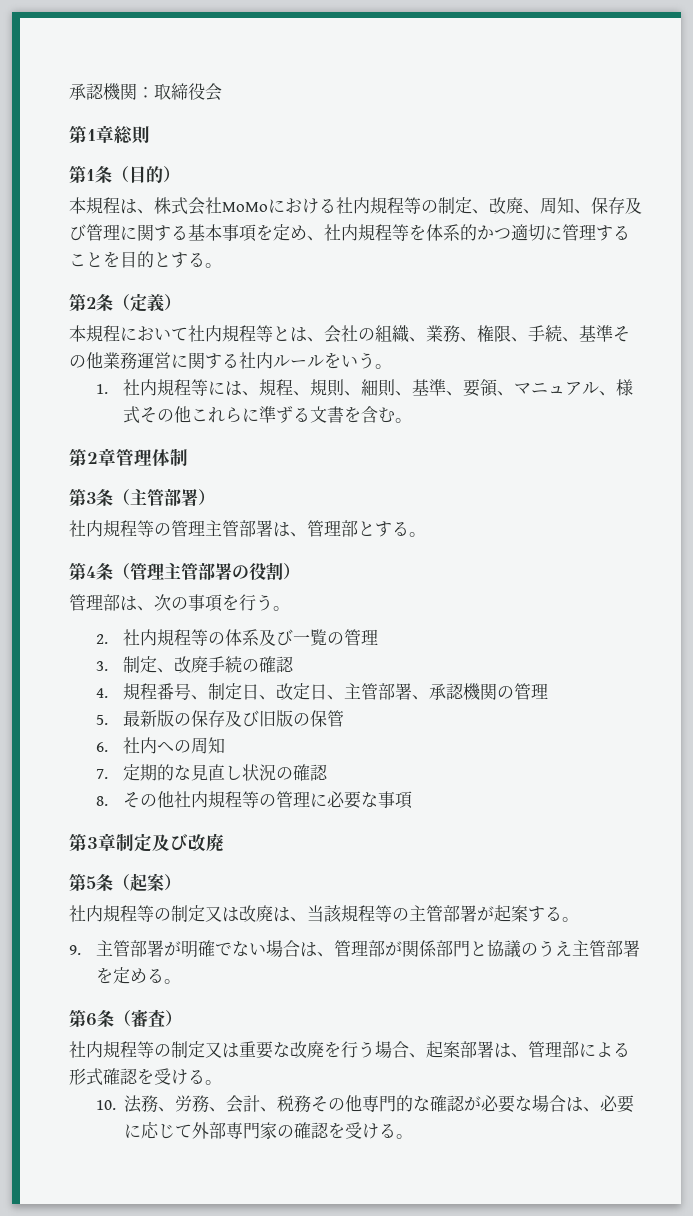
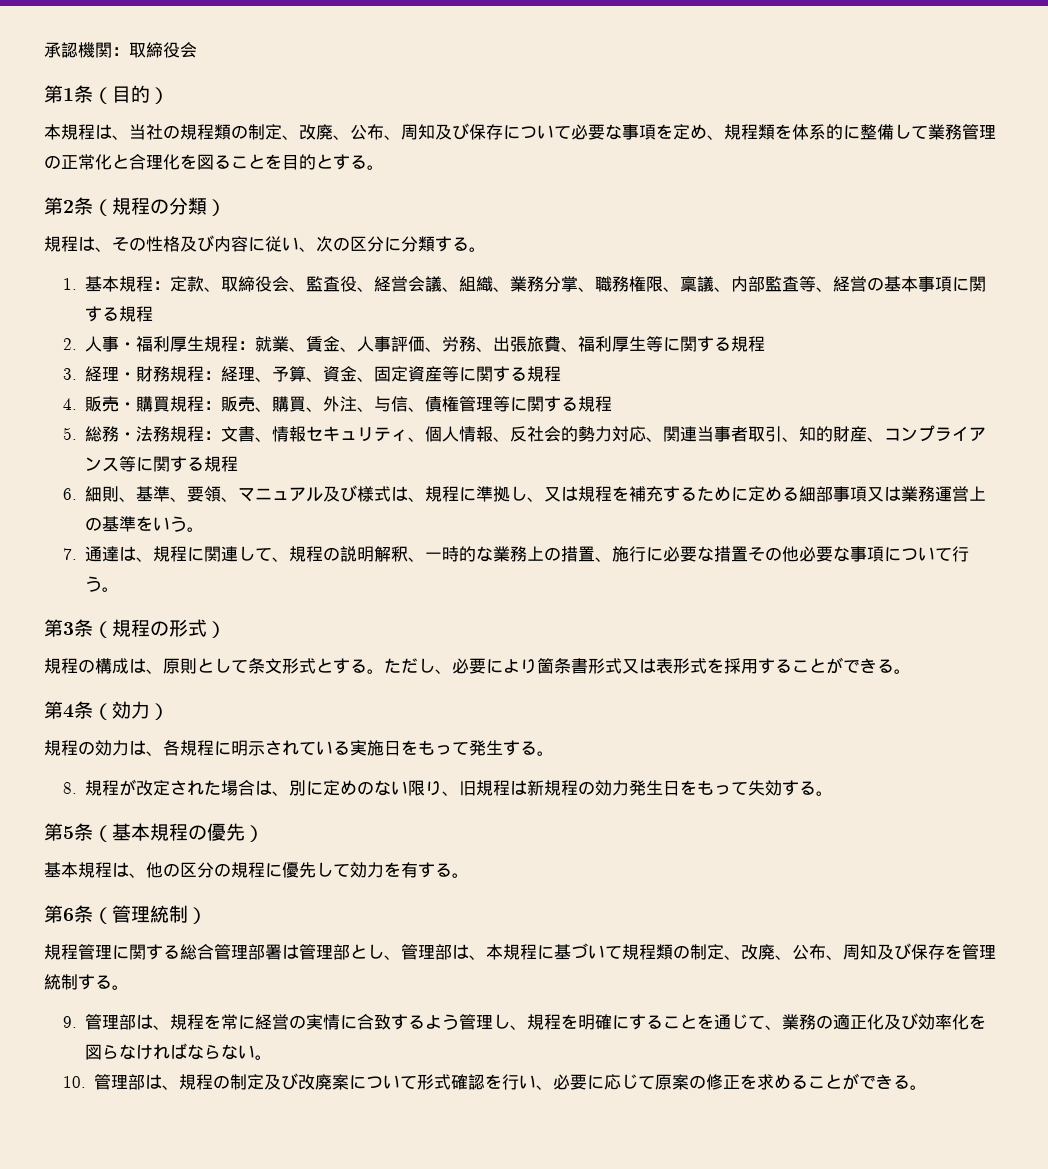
- 第1章総則
- 本規程は、株式会社MoMoにおける社内規程等の制定、改廃、周知、保存及び管理に関する基本事項を定め、社内規程等を体系的かつ適切に管理することを目的とする。
+ 本規程は、当社の規程類の制定、改廃、公布、周知及び保存について必要な事項を定め、規程類を体系的に整備して業務管理の正常化と合理化を図ることを目的とする。
- 第2条（定義）
- 本規程において社内規程等とは、会社の組織、業務、権限、手続、基準その他業務運営に関する社内ルールをいう。
- 1.社内規程等には、規程、規則、細則、基準、要領、マニュアル、様式その他これらに準ずる文書を含む。
- 第2章管理体制
- 第3条（主管部署）
- 社内規程等の管理主管部署は、管理部とする。
- 第4条（管理主管部署の役割）
- 管理部は、次の事項を行う。
- 2.社内規程等の体系及び一覧の管理
- 3.制定、改廃手続の確認
- 4.規程番号、制定日、改定日、主管部署、承認機関の管理
- 5.最新版の保存及び旧版の保管
- 6.社内への周知
- 7.定期的な見直し状況の確認
- 8.その他社内規程等の管理に必要な事項
- 第3章制定及び改廃
- 第5条（起案）
- 社内規程等の制定又は改廃は、当該規程等の主管部署が起案する。
- 9.主管部署が明確でない場合は、管理部が関係部門と協議のうえ主管部署を定める。
+ 第2条（規程の分類）
+ 規程は、その性格及び内容に従い、次の区分に分類する。
+ 1.基本規程：定款、取締役会、監査役、経営会議、組織、業務分掌、職務権限、稟議、内部監査等、経営の基本事項に関する規程
+ 2.人事・福利厚生規程：就業、賃金、人事評価、労務、出張旅費、福利厚生等に関する規程
+ 3.経理・財務規程：経理、予算、資金、固定資産等に関する規程
+ 4.販売・購買規程：販売、購買、外注、与信、債権管理等に関する規程
+ 5.総務・法務規程：文書、情報セキュリティ、個人情報、反社会的勢力対応、関連当事者取引、知的財産、コンプライアンス等に関する規程
+ 6.細則、基準、要領、マニュアル及び様式は、規程に準拠し、又は規程を補充するために定める細部事項又は業務運営上の基準をいう。
+ 7.通達は、規程に関連して、規程の説明解釈、一時的な業務上の措置、施行に必要な措置その他必要な事項について行う。
+ 第3条（規程の形式）
+ 規程の構成は、原則として条文形式とする。ただし、必要により箇条書形式又は表形式を採用することができる。
+ 第4条（効力）
+ 規程の効力は、各規程に明示されている実施日をもって発生する。
+ 8.規程が改定された場合は、別に定めのない限り、旧規程は新規程の効力発生日をもって失効する。
+ 第5条（基本規程の優先）
+ 基本規程は、他の区分の規程に優先して効力を有する。
- 第6条（審査）
- 社内規程等の制定又は重要な改廃を行う場合、起案部署は、管理部による形式確認を受ける。
- 10.法務、労務、会計、税務その他専門的な確認が必要な場合は、必要に応じて外部専門家の確認を受ける。
+ 第6条（管理統制）
+ 規程管理に関する総合管理部署は管理部とし、管理部は、本規程に基づいて規程類の制定、改廃、公布、周知及び保存を管理統制する。
+ 9.管理部は、規程を常に経営の実情に合致するよう管理し、規程を明確にすることを通じて、業務の適正化及び効率化を図らなければならない。
+ 10.管理部は、規程の制定及び改廃案について形式確認を行い、必要に応じて原案の修正を求めることができる。

